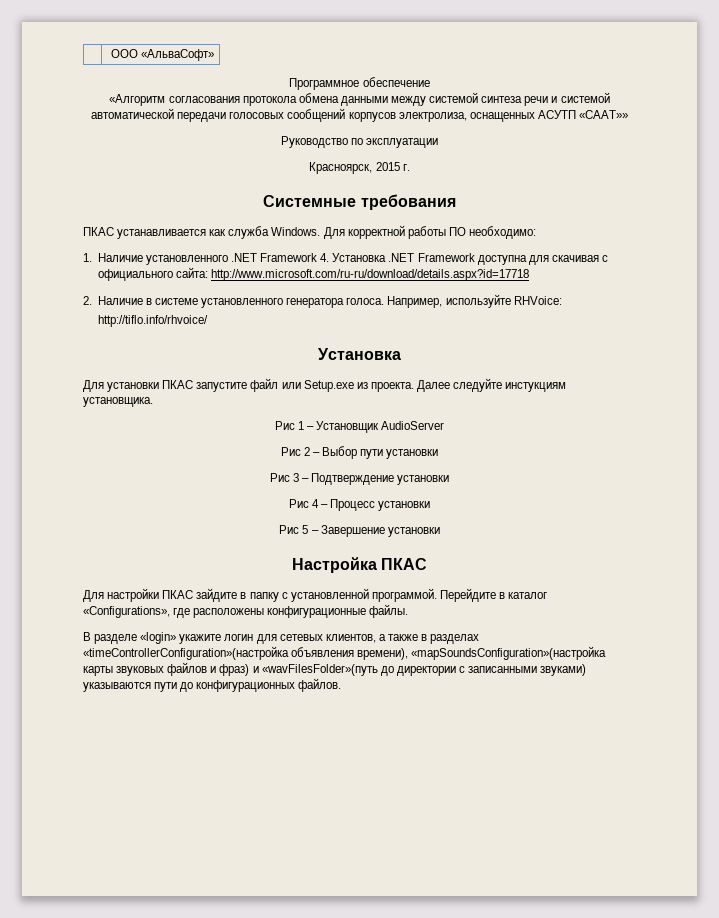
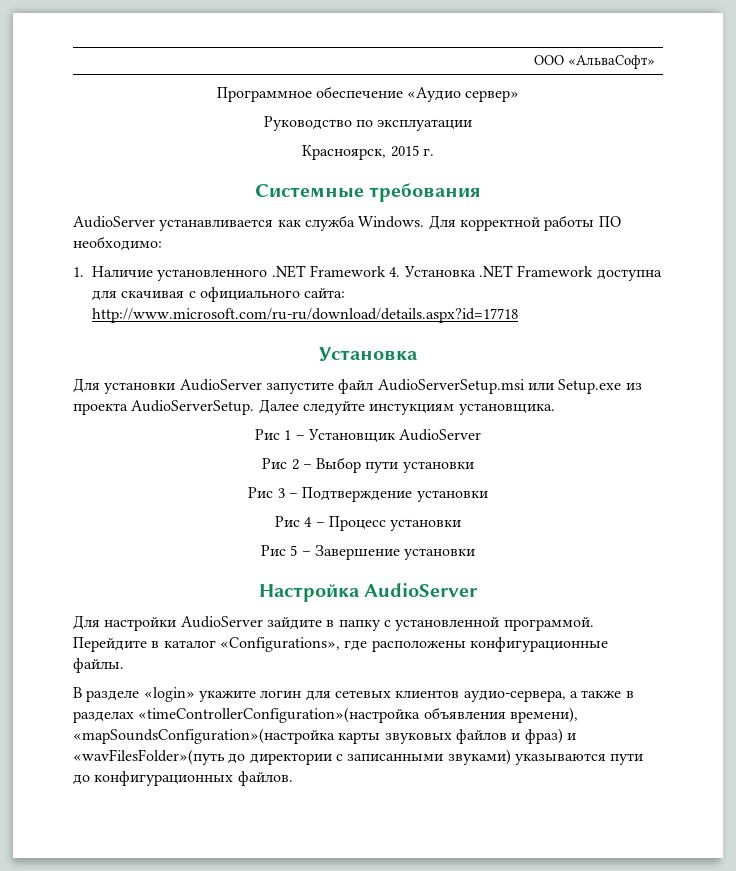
- Программное обеспечение
- «Алгоритм согласования протокола обмена данными между системой синтеза речи и системой автоматической передачи голосовых сообщений корпусов электролиза, оснащенных АСУТП «СААТ»»
+ Программное обеспечение «Аудио сервер»
- ПКАС устанавливается как служба Windows.
+ AudioServer устанавливается как служба Windows.
- 2. Наличие в системе установленного генератора голоса. Например, используйте RHVoice:
- http://tiflo.info/rhvoice/
- Для установки ПКАС запустите файл или Setup.exe из проекта.
+ Для установки AudioServer запустите файл AudioServerSetup.msi или Setup.exe из проекта AudioServerSetup.
- Настройка ПКАС
+ Настройка AudioServer
- Для настройки ПКАС зайдите в папку с установленной программой.
+ Для настройки AudioServer зайдите в папку с установленной программой.
- В разделе «login» укажите логин для сетевых клиентов, а также в разделах «timeControllerConfiguration»(настройка объявления времени), «mapSoundsConfiguration»(настройка карты звуковых файлов и фраз) и «wavFilesFolder»(путь до директории с записанными звуками) указываются пути до конфигурационных файлов.
+ В разделе «login» укажите логин для сетевых клиентов аудио-сервера, а также в разделах «timeControllerConfiguration»(настройка объявления времени), «mapSoundsConfiguration»(настройка карты звуковых файлов и фраз) и «wavFilesFolder»(путь до директории с записанными звуками) указываются пути до конфигурационных файлов.

